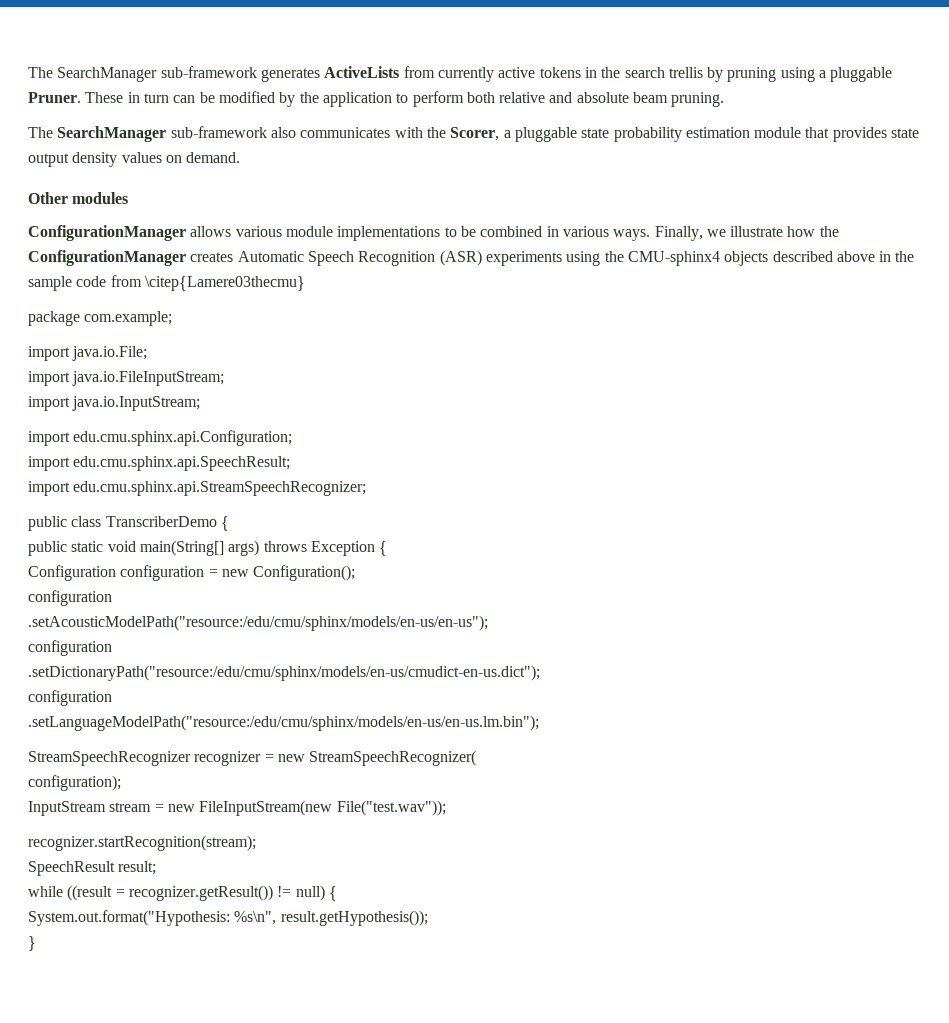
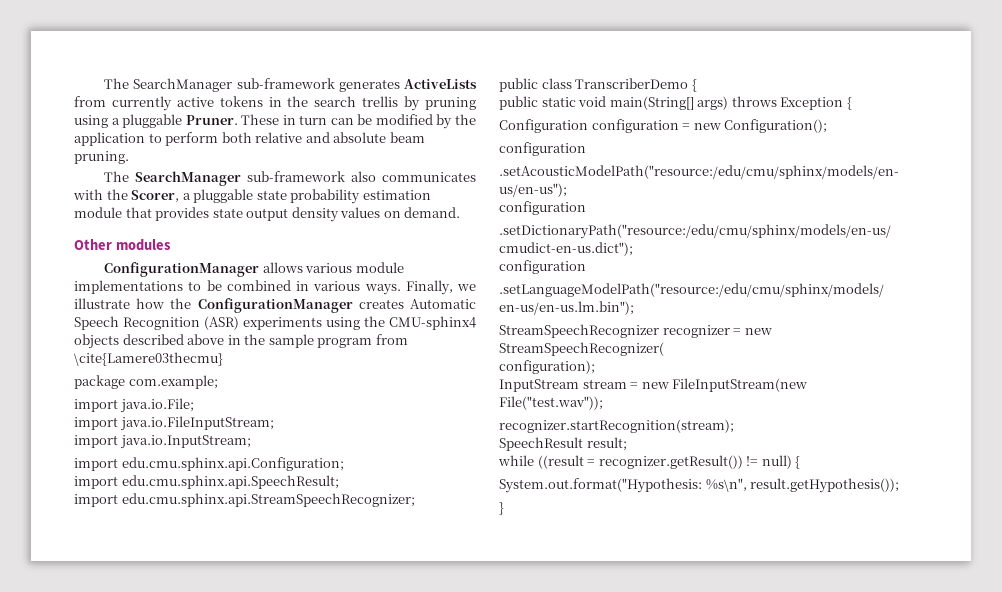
- Finally, we illustrate how the ConfigurationManager creates Automatic Speech Recognition (ASR) experiments using the CMU-sphinx4 objects described above in the sample code from \citep{Lamere03thecmu}
+ Finally, we illustrate how the ConfigurationManager creates Automatic Speech Recognition (ASR) experiments using the CMU-sphinx4 objects described above in the sample program from \cite{Lamere03thecmu}

